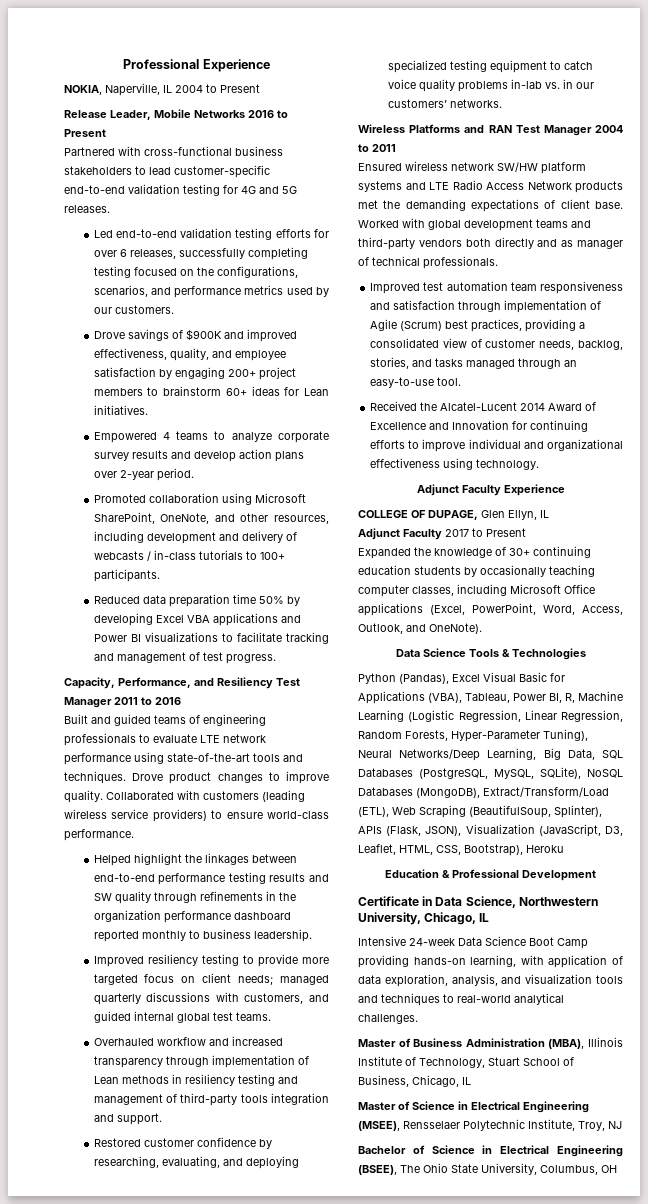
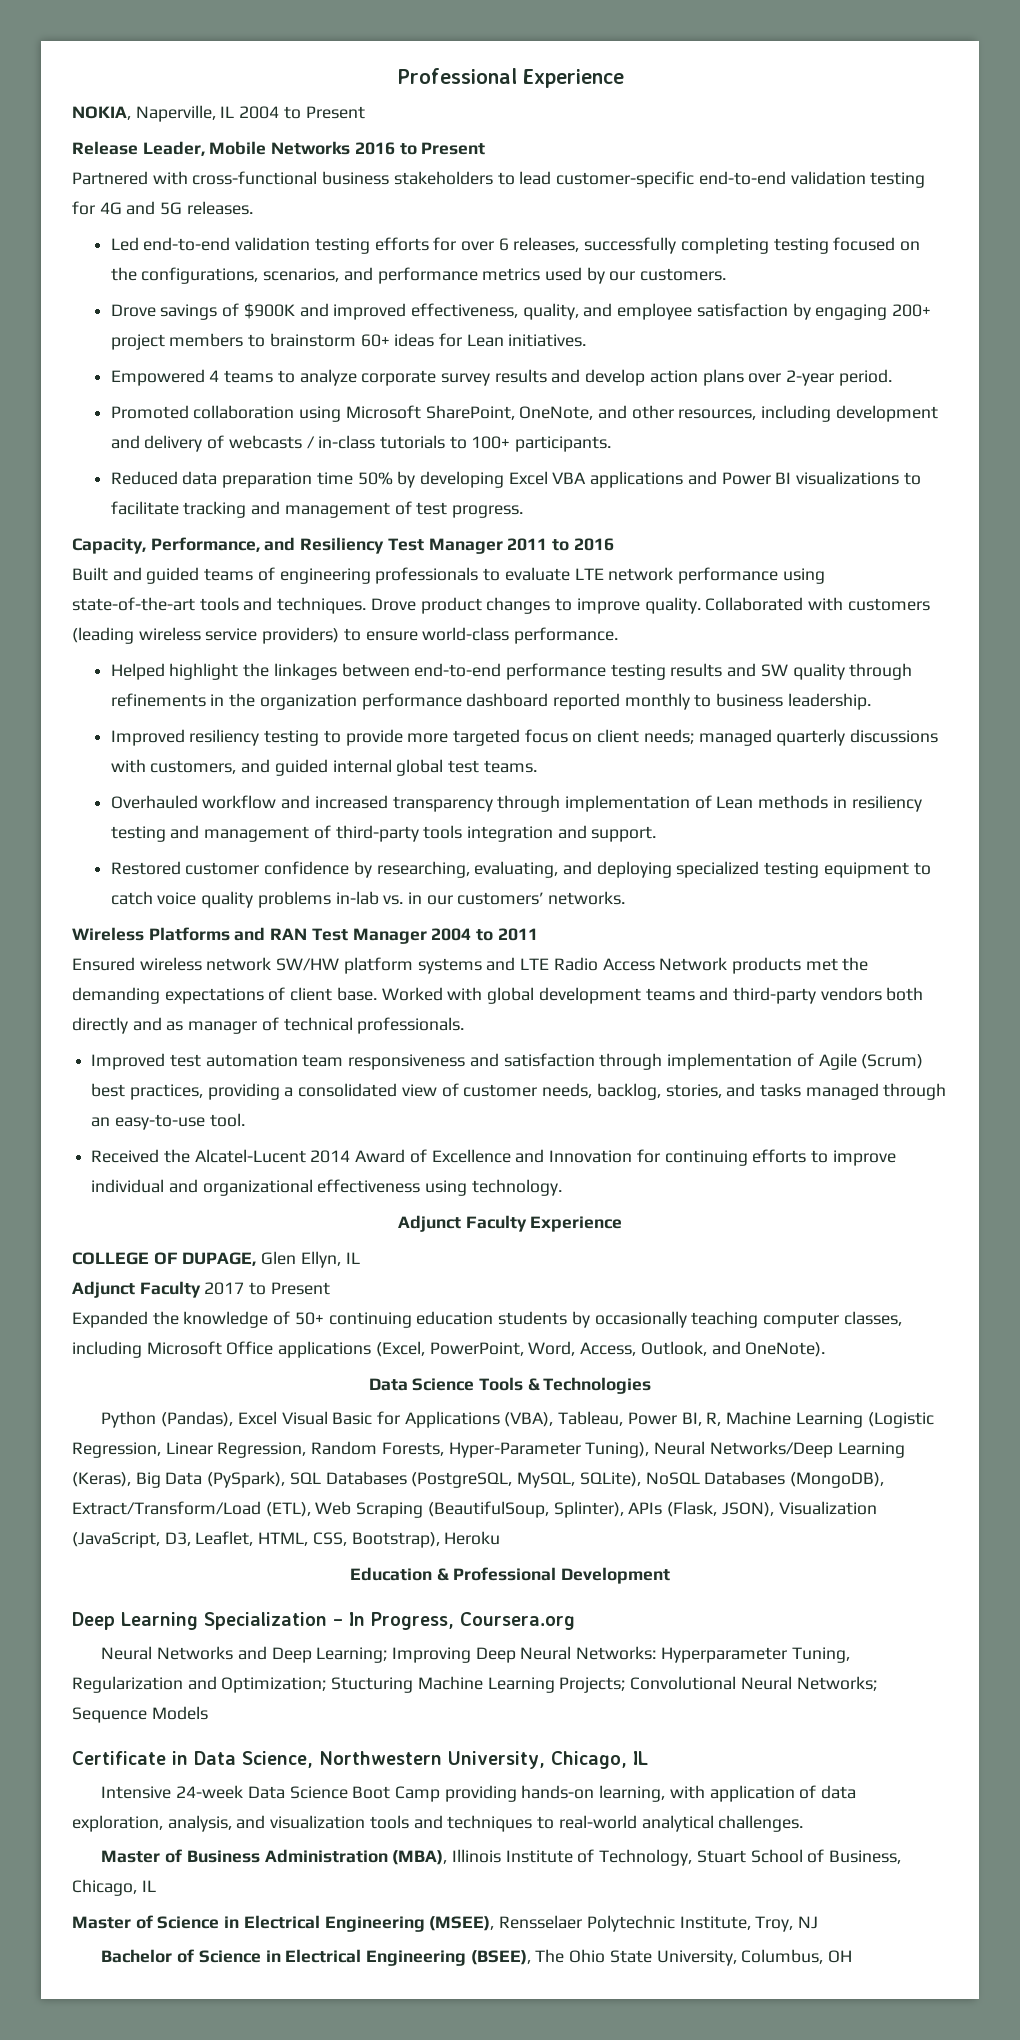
- Expanded the knowledge of 30+ continuing education students by occasionally teaching computer classes, including Microsoft Office applications (Excel, PowerPoint, Word, Access, Outlook, and OneNote).
+ Expanded the knowledge of 50+ continuing education students by occasionally teaching computer classes, including Microsoft Office applications (Excel, PowerPoint, Word, Access, Outlook, and OneNote).
- Python (Pandas), Excel Visual Basic for Applications (VBA), Tableau, Power BI, R, Machine Learning (Logistic Regression, Linear Regression, Random Forests, Hyper-Parameter Tuning), Neural Networks/Deep Learning, Big Data, SQL Databases (PostgreSQL, MySQL, SQLite), NoSQL Databases (MongoDB), Extract/Transform/Load (ETL), Web Scraping (BeautifulSoup, Splinter), APIs (Flask, JSON), Visualization (JavaScript, D3, Leaflet, HTML, CSS, Bootstrap), Heroku
+ Python (Pandas), Excel Visual Basic for Applications (VBA), Tableau, Power BI, R, Machine Learning (Logistic Regression, Linear Regression, Random Forests, Hyper-Parameter Tuning), Neural Networks/Deep Learning (Keras), Big Data (PySpark), SQL Databases (PostgreSQL, MySQL, SQLite), NoSQL Databases (MongoDB), Extract/Transform/Load (ETL), Web Scraping (BeautifulSoup, Splinter), APIs (Flask, JSON), Visualization (JavaScript, D3, Leaflet, HTML, CSS, Bootstrap), Heroku
+ Deep Learning Specialization – In Progress, Coursera.org
+ Neural Networks and Deep Learning; Improving Deep Neural Networks: Hyperparameter Tuning, Regularization and Optimization; Stucturing Machine Learning Projects; Convolutional Neural Networks; Sequence Models

